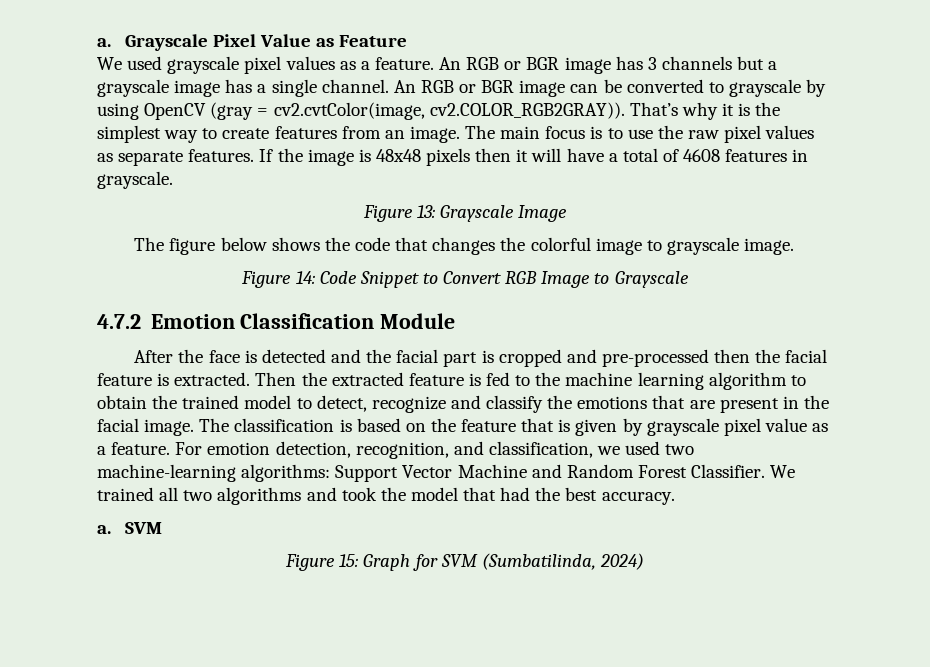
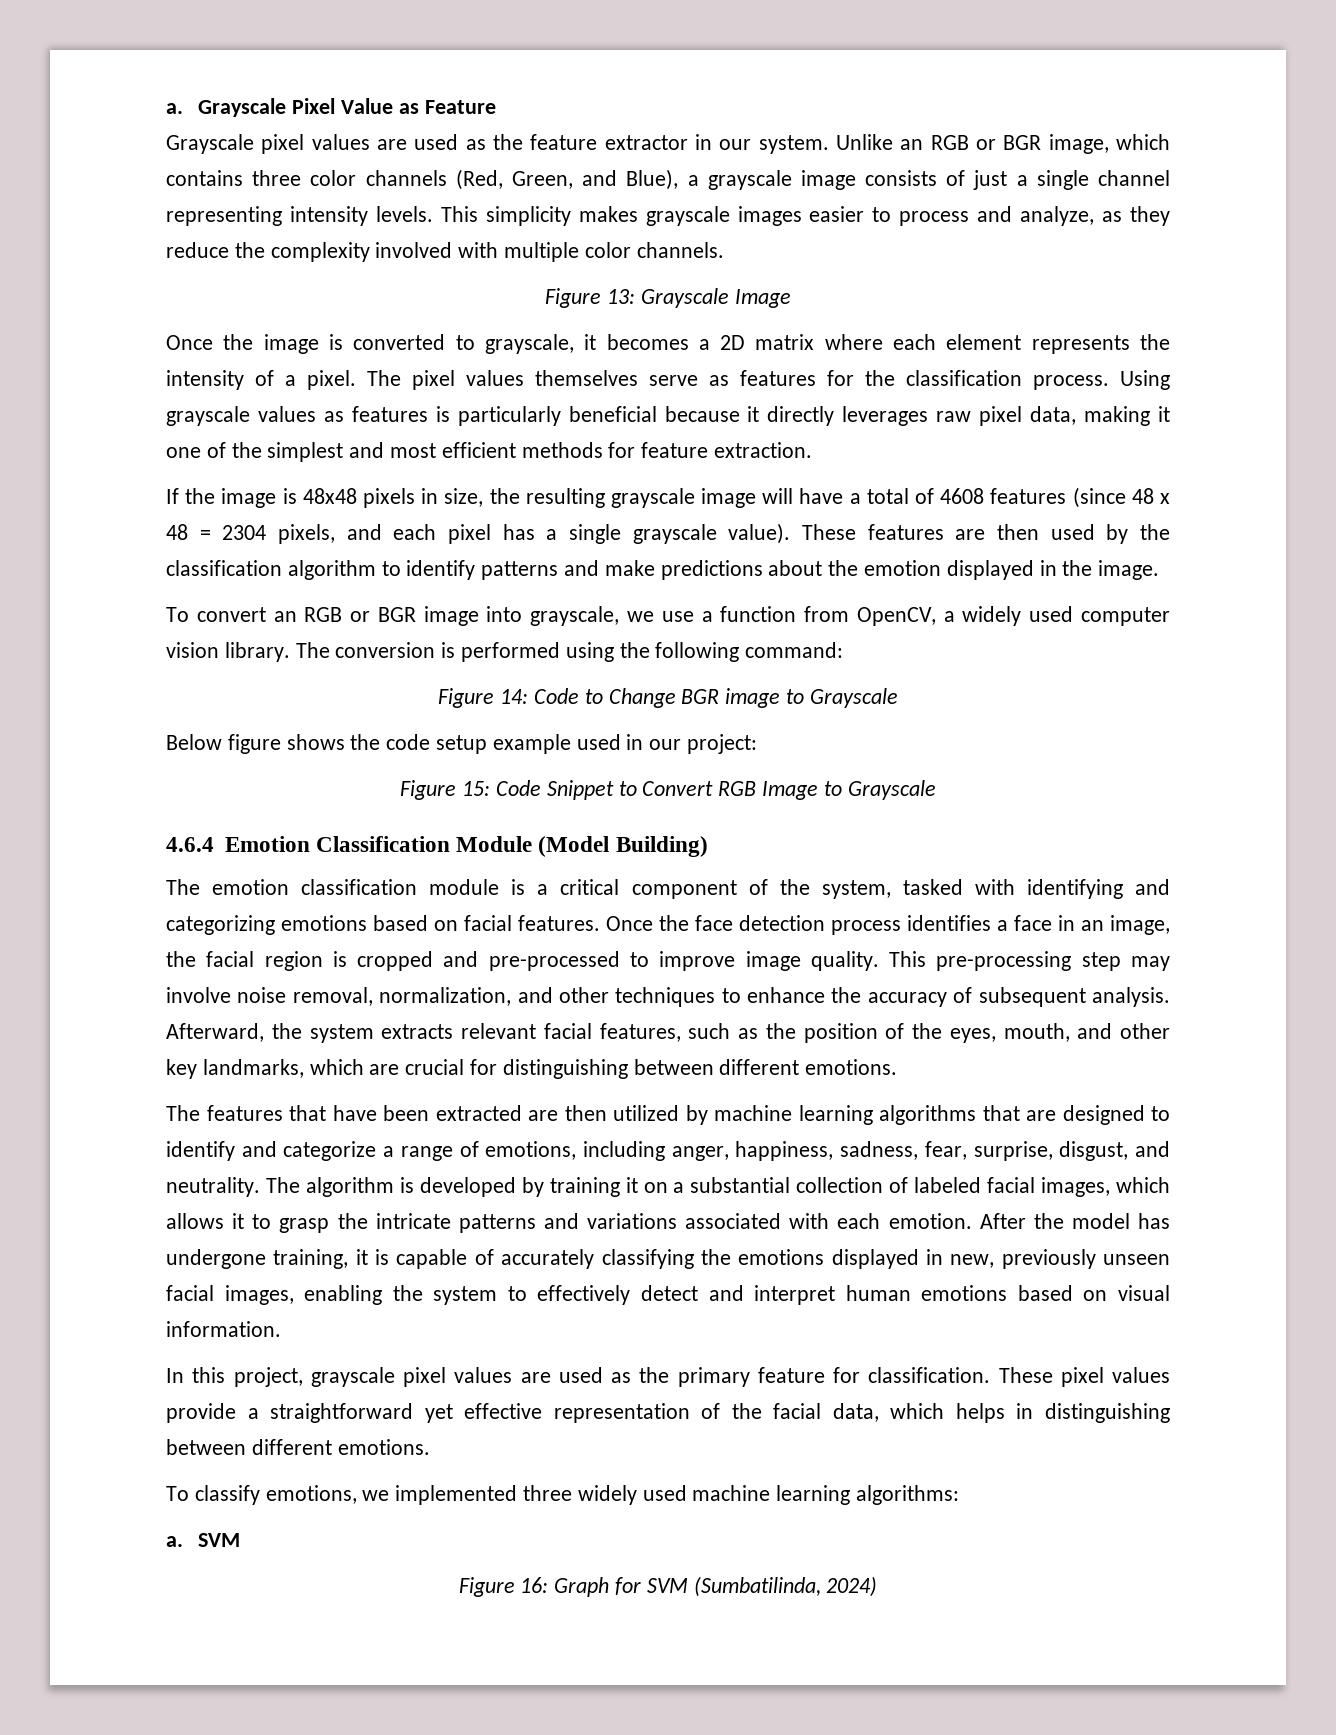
- We used grayscale pixel values as a feature. An RGB or BGR image has 3 channels but a grayscale image has a single channel. An RGB or BGR image can be converted to grayscale by using OpenCV (gray = cv2.cvtColor(image, cv2.COLOR_RGB2GRAY)). That’s why it is the simplest way to create features from an image. The main focus is to use the raw pixel values as separate features. If the image is 48x48 pixels then it will have a total of 4608 features in grayscale.
+ Grayscale pixel values are used as the feature extractor in our system. Unlike an RGB or BGR image, which contains three color channels (Red, Green, and Blue), a grayscale image consists of just a single channel representing intensity levels. This simplicity makes grayscale images easier to process and analyze, as they reduce the complexity involved with multiple color channels.
  Figure 13: Grayscale Image
- The figure below shows the code that changes the colorful image to grayscale image.
- Figure 14: Code Snippet to Convert RGB Image to Grayscale
+ Once the image is converted to grayscale, it becomes a 2D matrix where each element represents the intensity of a pixel. The pixel values themselves serve as features for the classification process. Using grayscale values as features is particularly beneficial because it directly leverages raw pixel data, making it one of the simplest and most efficient methods for feature extraction.
+ If the image is 48x48 pixels in size, the resulting grayscale image will have a total of 4608 features (since 48 x 48 = 2304 pixels, and each pixel has a single grayscale value). These features are then used by the classification algorithm to identify patterns and make predictions about the emotion displayed in the image.
+ To convert an RGB or BGR image into grayscale, we use a function from OpenCV, a widely used computer vision library. The conversion is performed using the following command:
+ Figure 14: Code to Change BGR image to Grayscale
+ Below figure shows the code setup example used in our project:
+ Figure 15: Code Snippet to Convert RGB Image to Grayscale
- 4.7.2 Emotion Classification Module
- After the face is detected and the facial part is cropped and pre-processed then the facial feature is extracted. Then the extracted feature is fed to the machine learning algorithm to obtain the trained model to detect, recognize and classify the emotions that are present in the facial image. The classification is based on the feature that is given by grayscale pixel value as a feature. For emotion detection, recognition, and classification, we used two machine-learning algorithms: Support Vector Machine and Random Forest Classifier. We trained all two algorithms and took the model that had the best accuracy.
+ 4.6.4 Emotion Classification Module (Model Building)
+ The emotion classification module is a critical component of the system, tasked with identifying and categorizing emotions based on facial features. Once the face detection process identifies a face in an image, the facial region is cropped and pre-processed to improve image quality. This pre-processing step may involve noise removal, normalization, and other techniques to enhance the accuracy of subsequent analysis. Afterward, the system extracts relevant facial features, such as the position of the eyes, mouth, and other key landmarks, which are crucial for distinguishing between different emotions.
+ The features that have been extracted are then utilized by machine learning algorithms that are designed to identify and categorize a range of emotions, including anger, happiness, sadness, fear, surprise, disgust, and neutrality. The algorithm is developed by training it on a substantial collection of labeled facial images, which allows it to grasp the intricate patterns and variations associated with each emotion. After the model has undergone training, it is capable of accurately classifying the emotions displayed in new, previously unseen facial images, enabling the system to effectively detect and interpret human emotions based on visual information.
+ In this project, grayscale pixel values are used as the primary feature for classification. These pixel values provide a straightforward yet effective representation of the facial data, which helps in distinguishing between different emotions.
+ To classify emotions, we implemented three widely used machine learning algorithms:
- Figure 15: Graph for SVM (Sumbatilinda, 2024)
+ Figure 16: Graph for SVM (Sumbatilinda, 2024)

